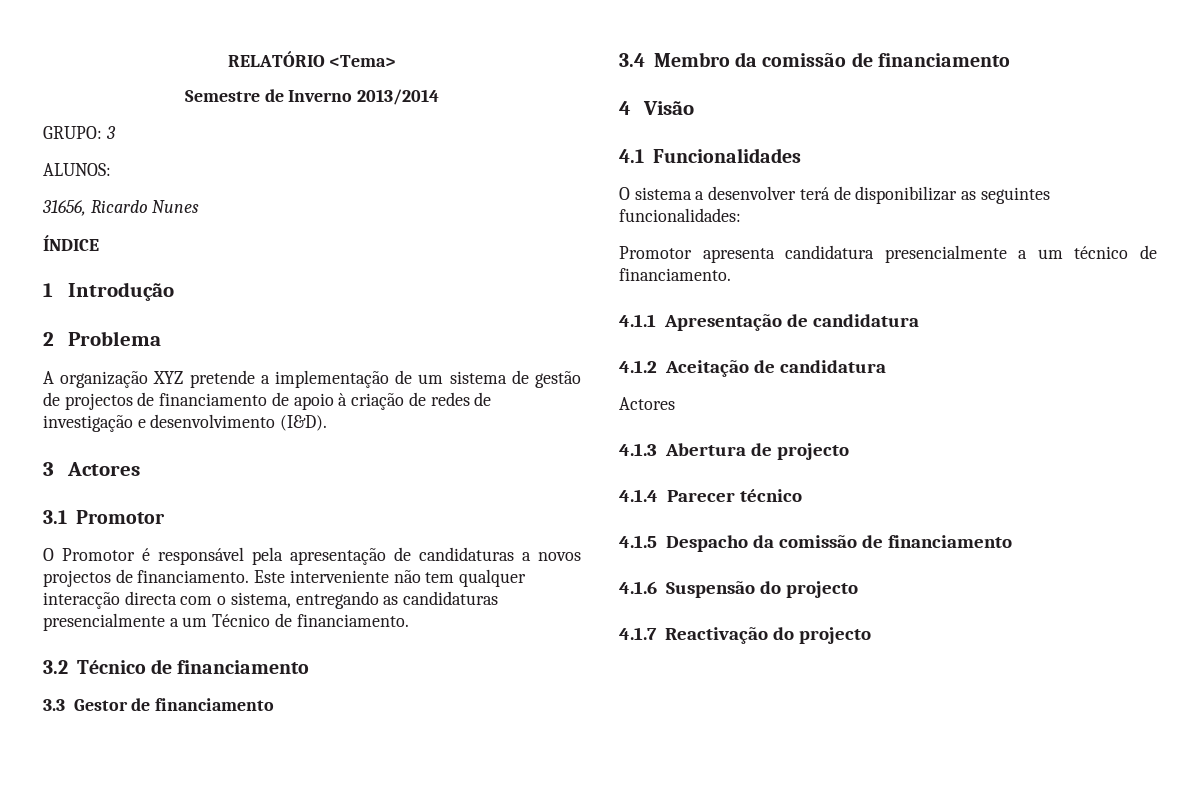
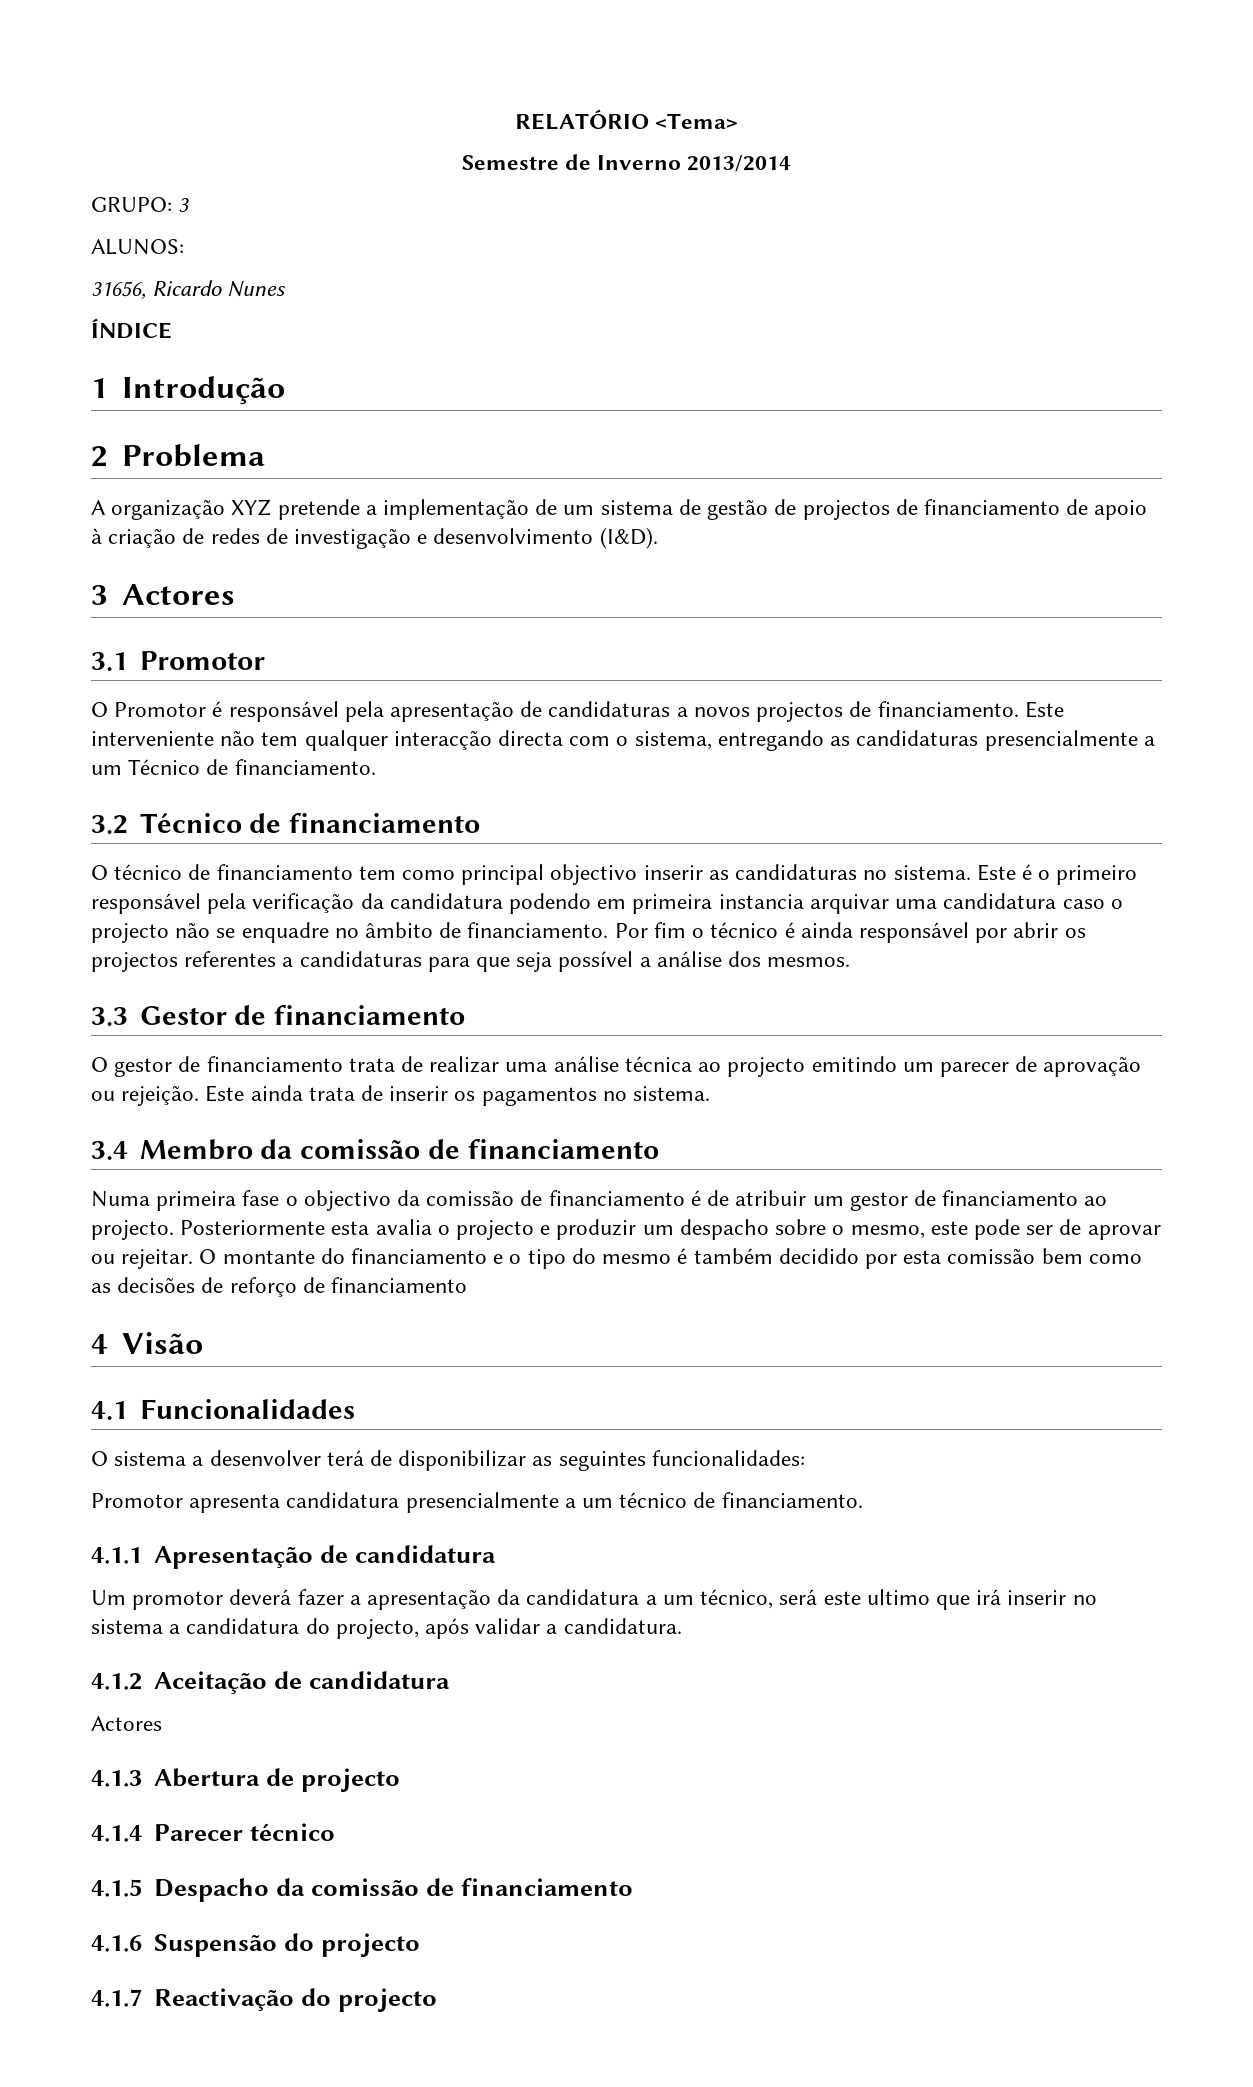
+ O técnico de financiamento tem como principal objectivo inserir as candidaturas no sistema. Este é o primeiro responsável pela verificação da candidatura podendo em primeira instancia arquivar uma candidatura caso o projecto não se enquadre no âmbito de financiamento. Por fim o técnico é ainda responsável por abrir os projectos referentes a candidaturas para que seja possível a análise dos mesmos.
  3.3 Gestor de financiamento
+ O gestor de financiamento trata de realizar uma análise técnica ao projecto emitindo um parecer de aprovação ou rejeição. Este ainda trata de inserir os pagamentos no sistema.
+ Numa primeira fase o objectivo da comissão de financiamento é de atribuir um gestor de financiamento ao projecto. Posteriormente esta avalia o projecto e produzir um despacho sobre o mesmo, este pode ser de aprovar ou rejeitar. O montante do financiamento e o tipo do mesmo é também decidido por esta comissão bem como as decisões de reforço de financiamento
+ Um promotor deverá fazer a apresentação da candidatura a um técnico, será este ultimo que irá inserir no sistema a candidatura do projecto, após validar a candidatura.

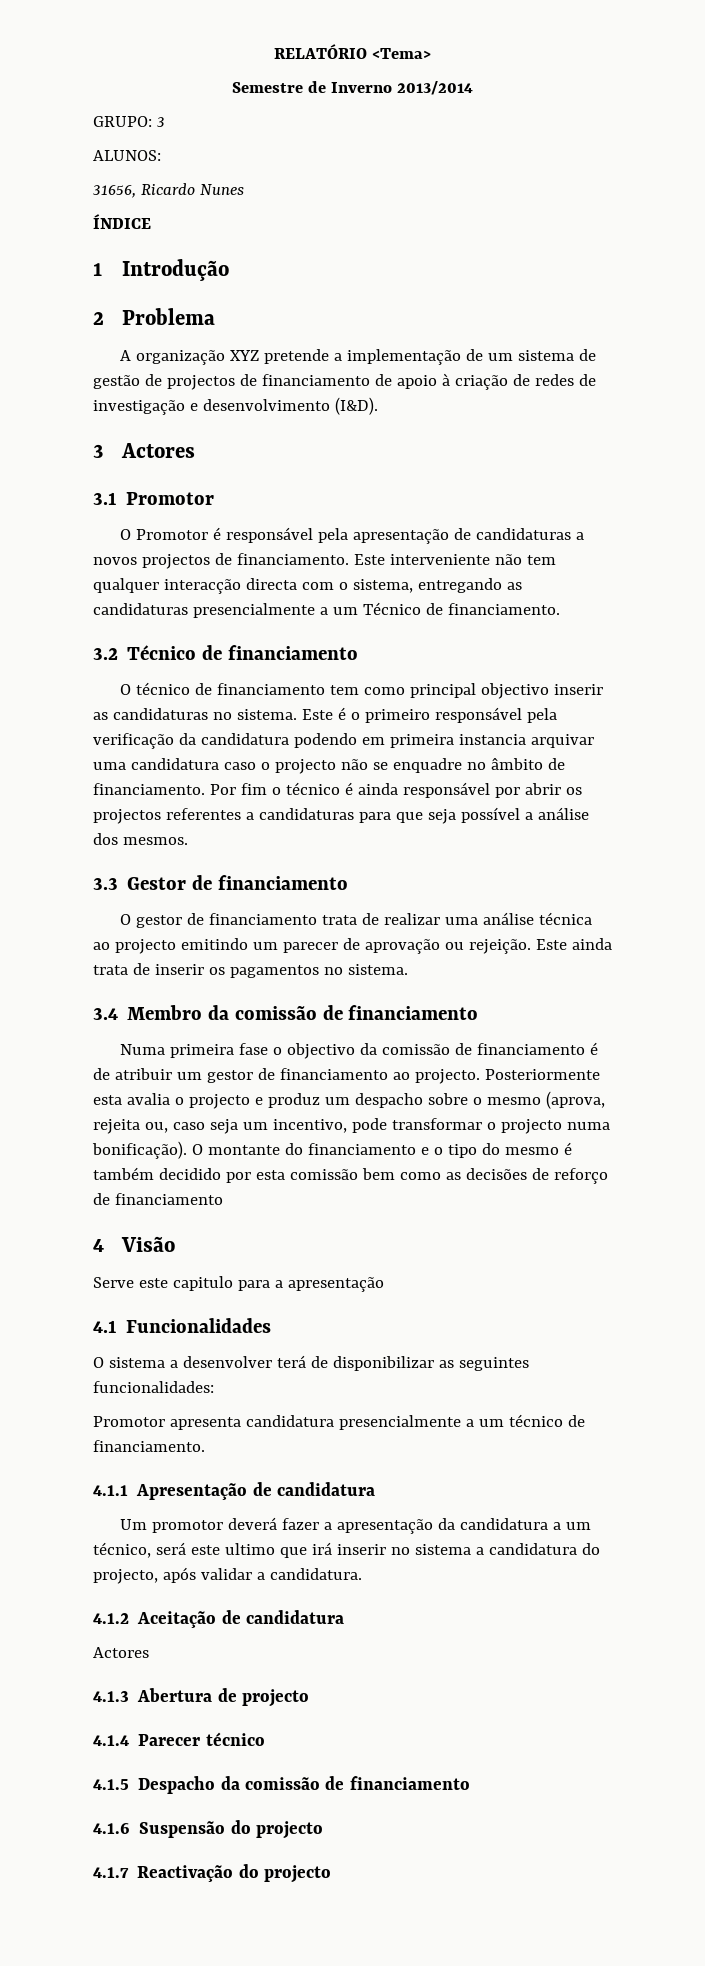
- Posteriormente esta avalia o projecto e produzir um despacho sobre o mesmo, este pode ser de aprovar ou rejeitar.
+ Posteriormente esta avalia o projecto e produz um despacho sobre o mesmo (aprova, rejeita ou, caso seja um incentivo, pode transformar o projecto numa bonificação).
+ Serve este capitulo para a apresentação

